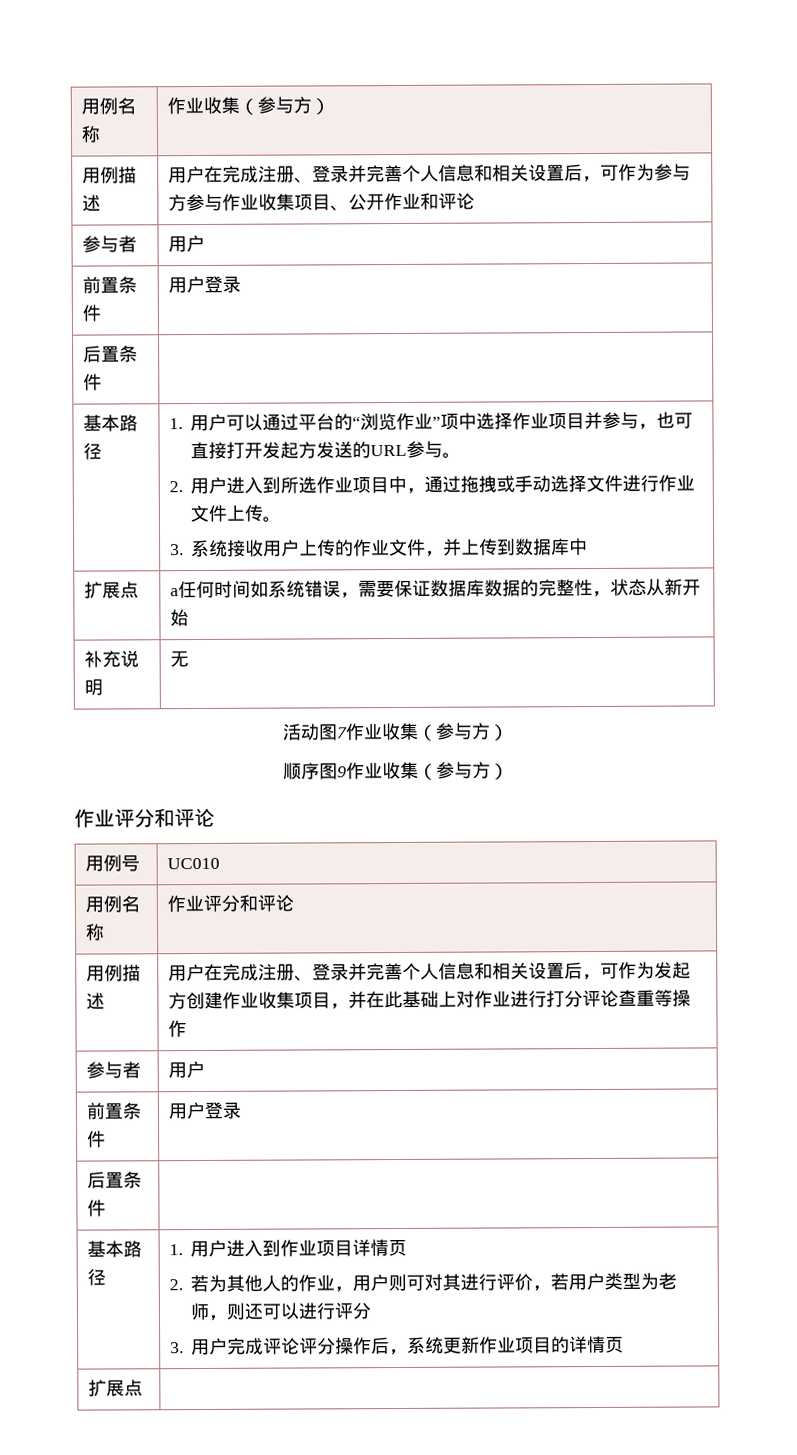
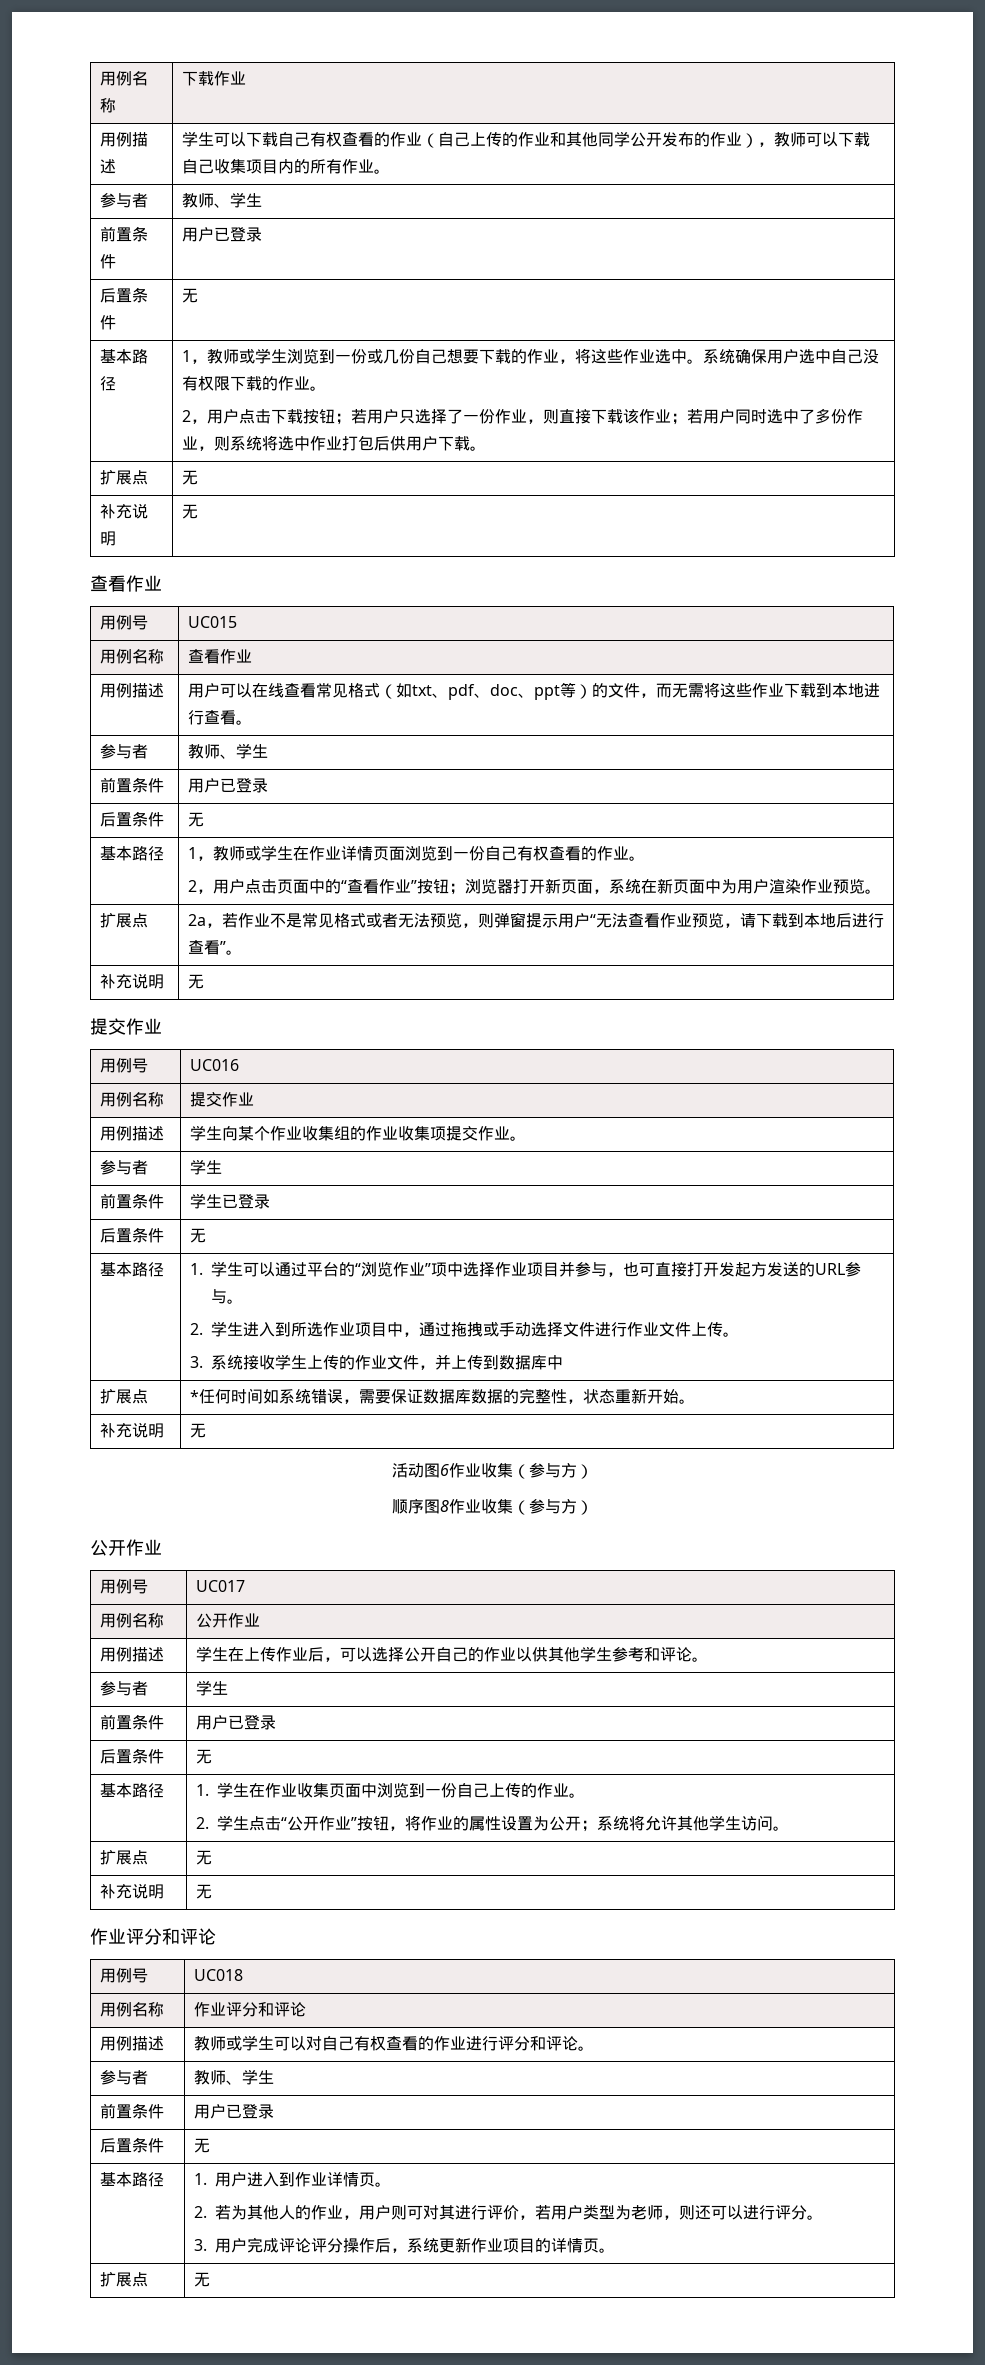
- 用例名称 | 作业收集（参与方）
- 用例描述 | 用户在完成注册、登录并完善个人信息和相关设置后，可作为参与方参与作业收集项目、公开作业和评论
- 参与者 | 用户
- 前置条件 | 用户登录
- 后置条件 |
- 基本路径 | 1.用户可以通过平台的“浏览作业”项中选择作业项目并参与，也可直接打开发起方发送的URL参与。
+ 用例名称 | 下载作业
+ 用例描述 | 学生可以下载自己有权查看的作业（自己上传的作业和其他同学公开发布的作业），教师可以下载自己收集项目内的所有作业。
+ 参与者 | 教师、学生
+ 前置条件 | 用户已登录
+ 后置条件 | 无
+ 基本路径 | 1，教师或学生浏览到一份或几份自己想要下载的作业，将这些作业选中。系统确保用户选中自己没有权限下载的作业。
+ 2，用户点击下载按钮；若用户只选择了一份作业，则直接下载该作业；若用户同时选中了多份作业，则系统将选中作业打包后供用户下载。
+ 扩展点 | 无
+ 补充说明 | 无
+ 查看作业
+ 用例号 | UC015
+ 用例名称 | 查看作业
+ 用例描述 | 用户可以在线查看常见格式（如txt、pdf、doc、ppt等）的文件，而无需将这些作业下载到本地进行查看。
+ 参与者 | 教师、学生
+ 前置条件 | 用户已登录
+ 后置条件 | 无
+ 基本路径 | 1，教师或学生在作业详情页面浏览到一份自己有权查看的作业。
+ 2，用户点击页面中的“查看作业”按钮；浏览器打开新页面，系统在新页面中为用户渲染作业预览。
+ 扩展点 | 2a，若作业不是常见格式或者无法预览，则弹窗提示用户“无法查看作业预览，请下载到本地后进行查看”。
+ 补充说明 | 无
+ 提交作业
+ 用例号 | UC016
+ 用例名称 | 提交作业
+ 用例描述 | 学生向某个作业收集组的作业收集项提交作业。
+ 参与者 | 学生
+ 前置条件 | 学生已登录
+ 后置条件 | 无
+ 基本路径 | 1.学生可以通过平台的“浏览作业”项中选择作业项目并参与，也可直接打开发起方发送的URL参与。
- 2.用户进入到所选作业项目中，通过拖拽或手动选择文件进行作业文件上传。
+ 2.学生进入到所选作业项目中，通过拖拽或手动选择文件进行作业文件上传。
- 3.系统接收用户上传的作业文件，并上传到数据库中
+ 3.系统接收学生上传的作业文件，并上传到数据库中
- 扩展点 | a任何时间如系统错误，需要保证数据库数据的完整性，状态从新开始
+ 扩展点 | *任何时间如系统错误，需要保证数据库数据的完整性，状态重新开始。
- 活动图7作业收集（参与方）
+ 活动图6作业收集（参与方）
- 顺序图9作业收集（参与方）
+ 顺序图8作业收集（参与方）
+ 公开作业
+ 用例号 | UC017
+ 用例名称 | 公开作业
+ 用例描述 | 学生在上传作业后，可以选择公开自己的作业以供其他学生参考和评论。
+ 参与者 | 学生
+ 前置条件 | 用户已登录
+ 后置条件 | 无
+ 基本路径 | 1.学生在作业收集页面中浏览到一份自己上传的作业。
+ 2.学生点击“公开作业”按钮，将作业的属性设置为公开；系统将允许其他学生访问。
+ 扩展点 | 无
+ 补充说明 | 无
- 用例号 | UC010
+ 用例号 | UC018
- 用例描述 | 用户在完成注册、登录并完善个人信息和相关设置后，可作为发起方创建作业收集项目，并在此基础上对作业进行打分评论查重等操作
- 参与者 | 用户
- 前置条件 | 用户登录
- 后置条件 |
+ 用例描述 | 教师或学生可以对自己有权查看的作业进行评分和评论。
+ 参与者 | 教师、学生
+ 前置条件 | 用户已登录
+ 后置条件 | 无
- 1.用户进入到作业项目详情页
+ 1.用户进入到作业详情页。
- 2.若为其他人的作业，用户则可对其进行评价，若用户类型为老师，则还可以进行评分
+ 2.若为其他人的作业，用户则可对其进行评价，若用户类型为老师，则还可以进行评分。
- 3.用户完成评论评分操作后，系统更新作业项目的详情页
- 扩展点 |
+ 3.用户完成评论评分操作后，系统更新作业项目的详情页。
+ 扩展点 | 无

